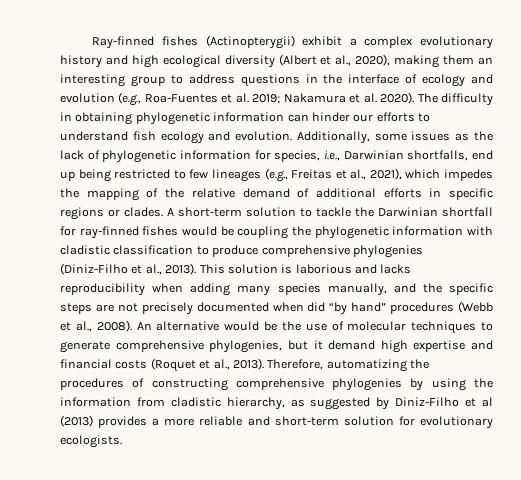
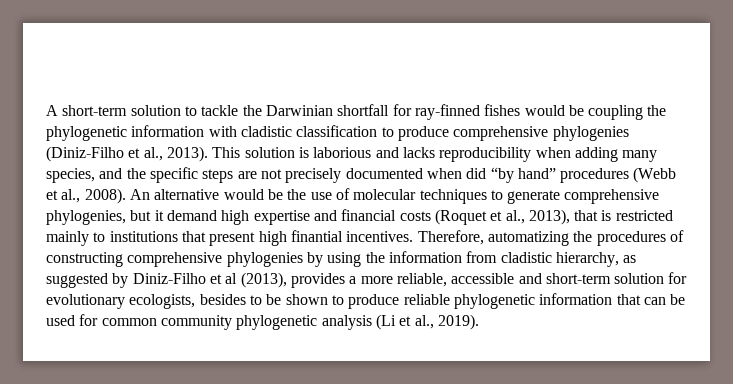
- Ray-finned fishes (Actinopterygii) exhibit a complex evolutionary history and high ecological diversity (Albert et al., 2020), making them an interesting group to address questions in the interface of ecology and evolution (e.g., Roa-Fuentes et al. 2019; Nakamura et al. 2020). The difficulty in obtaining phylogenetic information can hinder our efforts to understand fish ecology and evolution. Additionally, some issues as the lack of phylogenetic information for species, i.e., Darwinian shortfalls, end up being restricted to few lineages (e.g., Freitas et al., 2021), which impedes the mapping of the relative demand of additional efforts in specific regions or clades.
- This solution is laborious and lacks reproducibility when adding many species manually, and the specific steps are not precisely documented when did “by hand” procedures (Webb et al., 2008).
+ This solution is laborious and lacks reproducibility when adding many species, and the specific steps are not precisely documented when did “by hand” procedures (Webb et al., 2008).
- An alternative would be the use of molecular techniques to generate comprehensive phylogenies, but it demand high expertise and financial costs (Roquet et al., 2013).
+ An alternative would be the use of molecular techniques to generate comprehensive phylogenies, but it demand high expertise and financial costs (Roquet et al., 2013), that is restricted mainly to institutions that present high finantial incentives.
- Therefore, automatizing the procedures of constructing comprehensive phylogenies by using the information from cladistic hierarchy, as suggested by Diniz-Filho et al (2013) provides a more reliable and short-term solution for evolutionary ecologists.
+ Therefore, automatizing the procedures of constructing comprehensive phylogenies by using the information from cladistic hierarchy, as suggested by Diniz-Filho et al (2013), provides a more reliable, accessible and short-term solution for evolutionary ecologists, besides to be shown to produce reliable phylogenetic information that can be used for common community phylogenetic analysis (Li et al., 2019).

